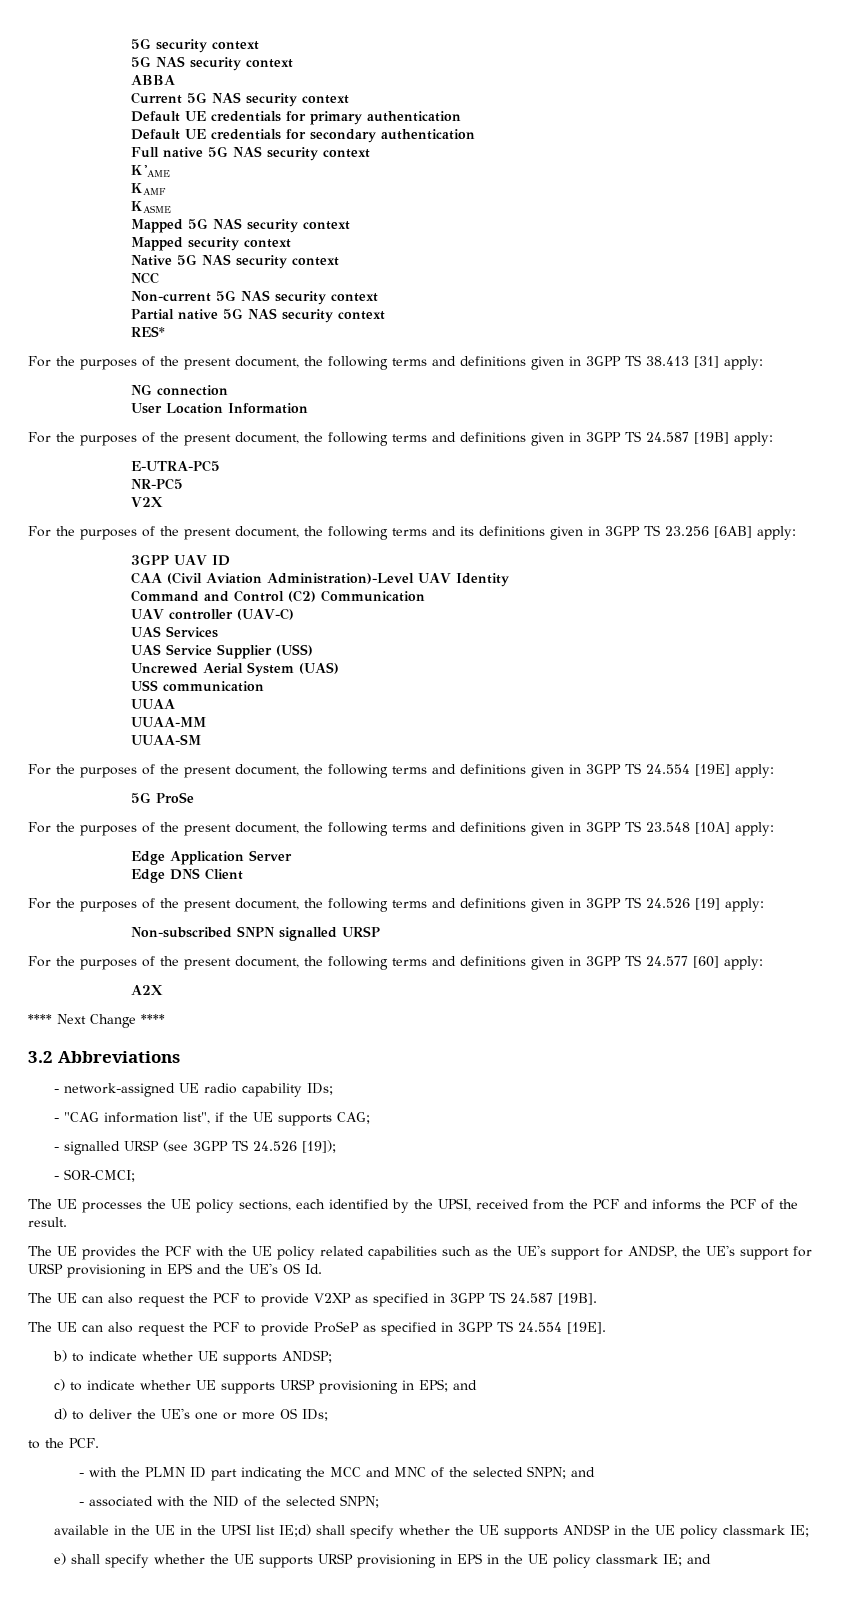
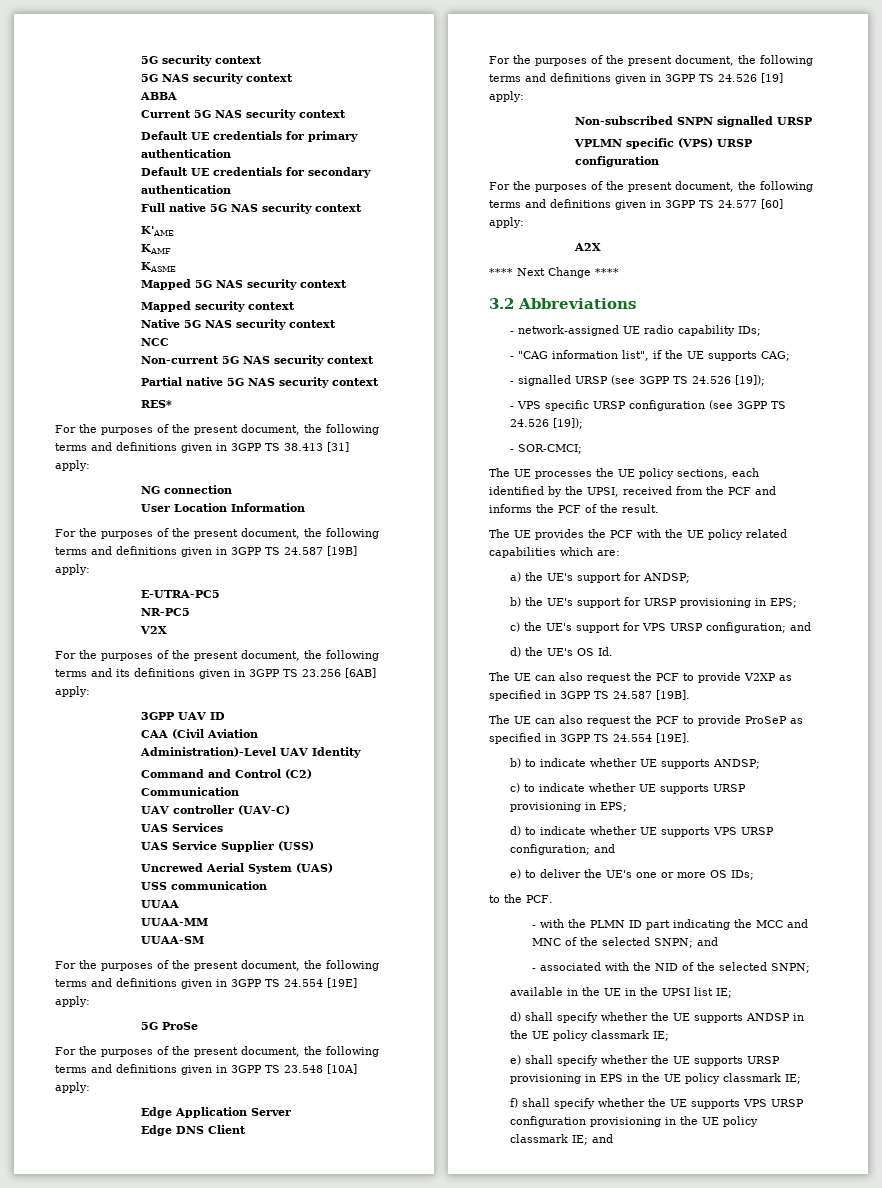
+ VPLMN specific (VPS) URSP configuration
+ - VPS specific URSP configuration (see 3GPP TS 24.526 [19]);
- The UE provides the PCF with the UE policy related capabilities such as the UE's support for ANDSP, the UE's support for URSP provisioning in EPS and the UE's OS Id.
+ The UE provides the PCF with the UE policy related capabilities which are:
+ a) the UE's support for ANDSP;
+ b) the UE's support for URSP provisioning in EPS;
+ c) the UE's support for VPS URSP configuration; and
+ d) the UE's OS Id.
- c) to indicate whether UE supports URSP provisioning in EPS; and
- d) to deliver the UE's one or more OS IDs;
+ c) to indicate whether UE supports URSP provisioning in EPS;
+ d) to indicate whether UE supports VPS URSP configuration; and
+ e) to deliver the UE's one or more OS IDs;
- available in the UE in the UPSI list IE;d) shall specify whether the UE supports ANDSP in the UE policy classmark IE;
+ available in the UE in the UPSI list IE;
+ d) shall specify whether the UE supports ANDSP in the UE policy classmark IE;
- e) shall specify whether the UE supports URSP provisioning in EPS in the UE policy classmark IE; and
+ e) shall specify whether the UE supports URSP provisioning in EPS in the UE policy classmark IE;
+ f) shall specify whether the UE supports VPS URSP configuration provisioning in the UE policy classmark IE; and

